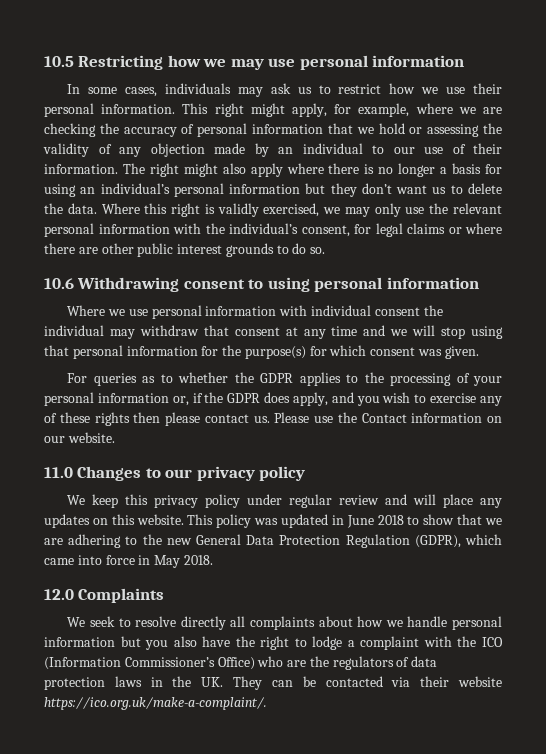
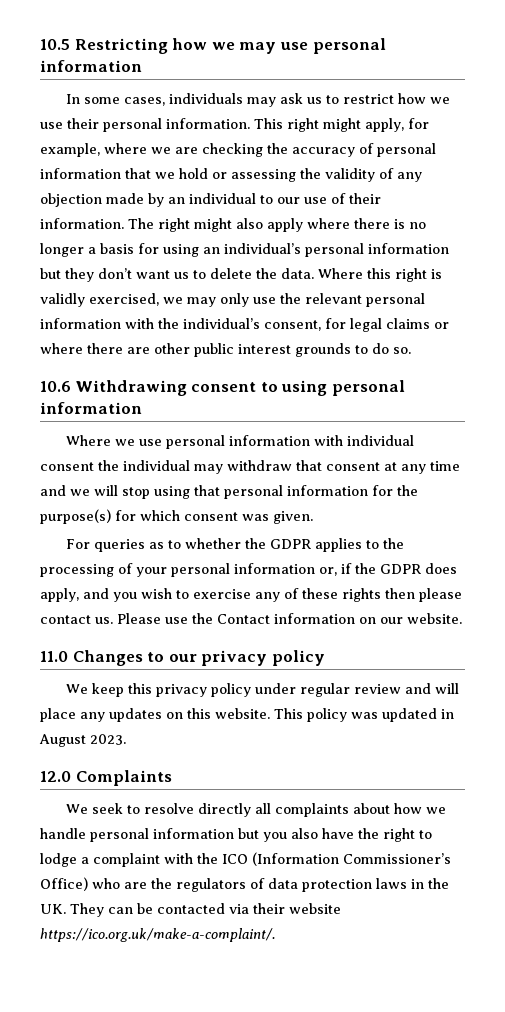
- This policy was updated in June 2018 to show that we are adhering to the new General Data Protection Regulation (GDPR), which came into force in May 2018.
+ This policy was updated in August 2023.

